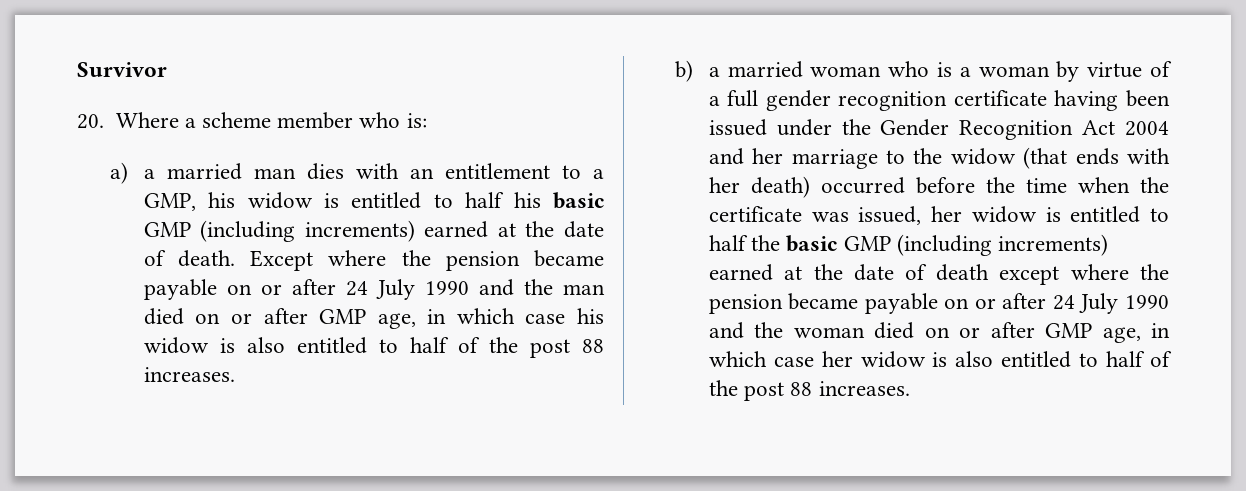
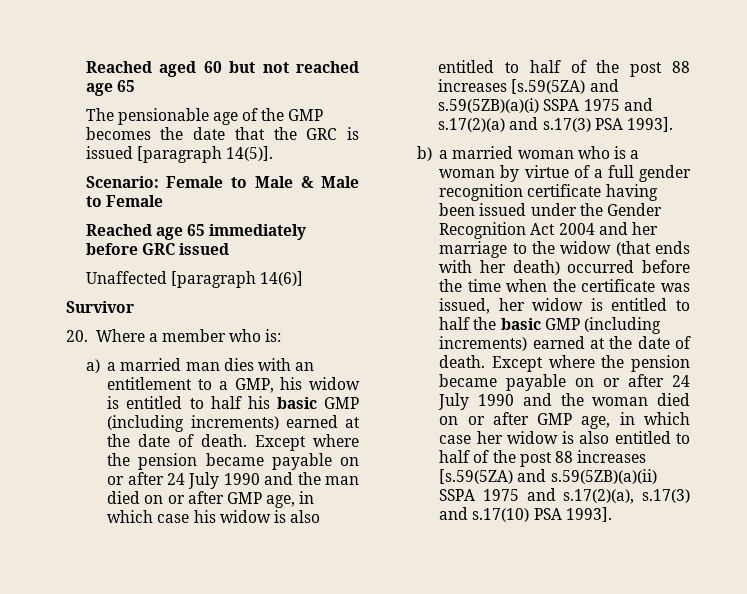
+ Reached aged 60 but not reached age 65
+ The pensionable age of the GMP becomes the date that the GRC is issued [paragraph 14(5)].
+ Scenario: Female to Male & Male to Female
+ Reached age 65 immediately before GRC issued
+ Unaffected [paragraph 14(6)]
- 20. Where a scheme member who is:
+ 20. Where a member who is:
- Except where the pension became payable on or after 24 July 1990 and the man died on or after GMP age, in which case his widow is also entitled to half of the post 88 increases.
+ Except where the pension became payable on or after 24 July 1990 and the man died on or after GMP age, in which case his widow is also entitled to half of the post 88 increases [s.59(5ZA) and s.59(5ZB)(a)(i) SSPA 1975 and s.17(2)(a) and s.17(3) PSA 1993].
- b) a married woman who is a woman by virtue of a full gender recognition certificate having been issued under the Gender Recognition Act 2004 and her marriage to the widow (that ends with her death) occurred before the time when the certificate was issued, her widow is entitled to half the basic GMP (including increments) earned at the date of death except where the pension became payable on or after 24 July 1990 and the woman died on or after GMP age, in which case her widow is also entitled to half of the post 88 increases.
+ b) a married woman who is a woman by virtue of a full gender recognition certificate having been issued under the Gender Recognition Act 2004 and her marriage to the widow (that ends with her death) occurred before the time when the certificate was issued, her widow is entitled to half the basic GMP (including increments) earned at the date of death. Except where the pension became payable on or after 24 July 1990 and the woman died on or after GMP age, in which case her widow is also entitled to half of the post 88 increases [s.59(5ZA) and s.59(5ZB)(a)(ii) SSPA 1975 and s.17(2)(a), s.17(3) and s.17(10) PSA 1993].

